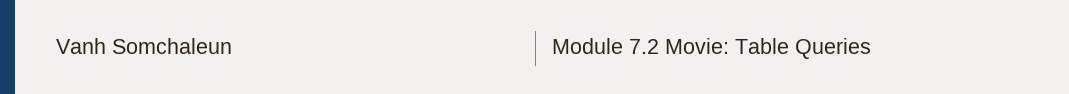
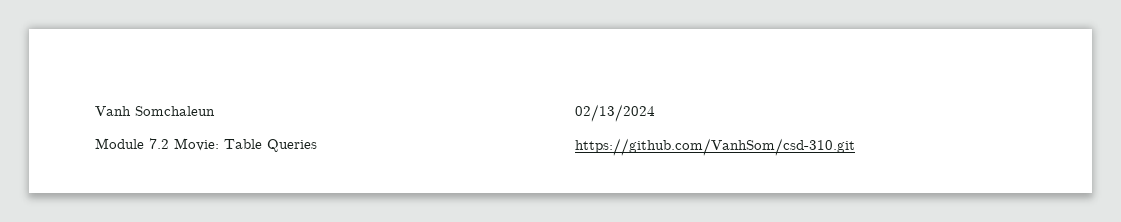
+ 02/13/2024
+ https://github.com/VanhSom/csd-310.git

